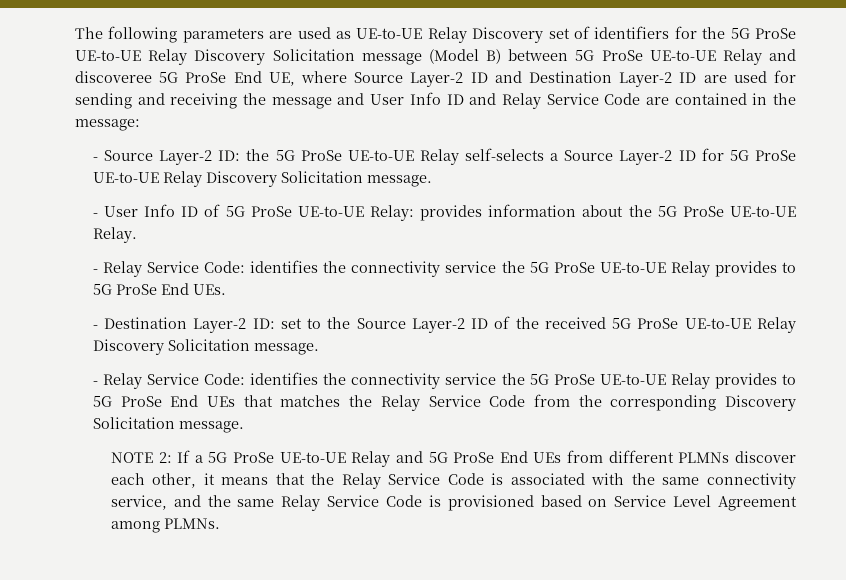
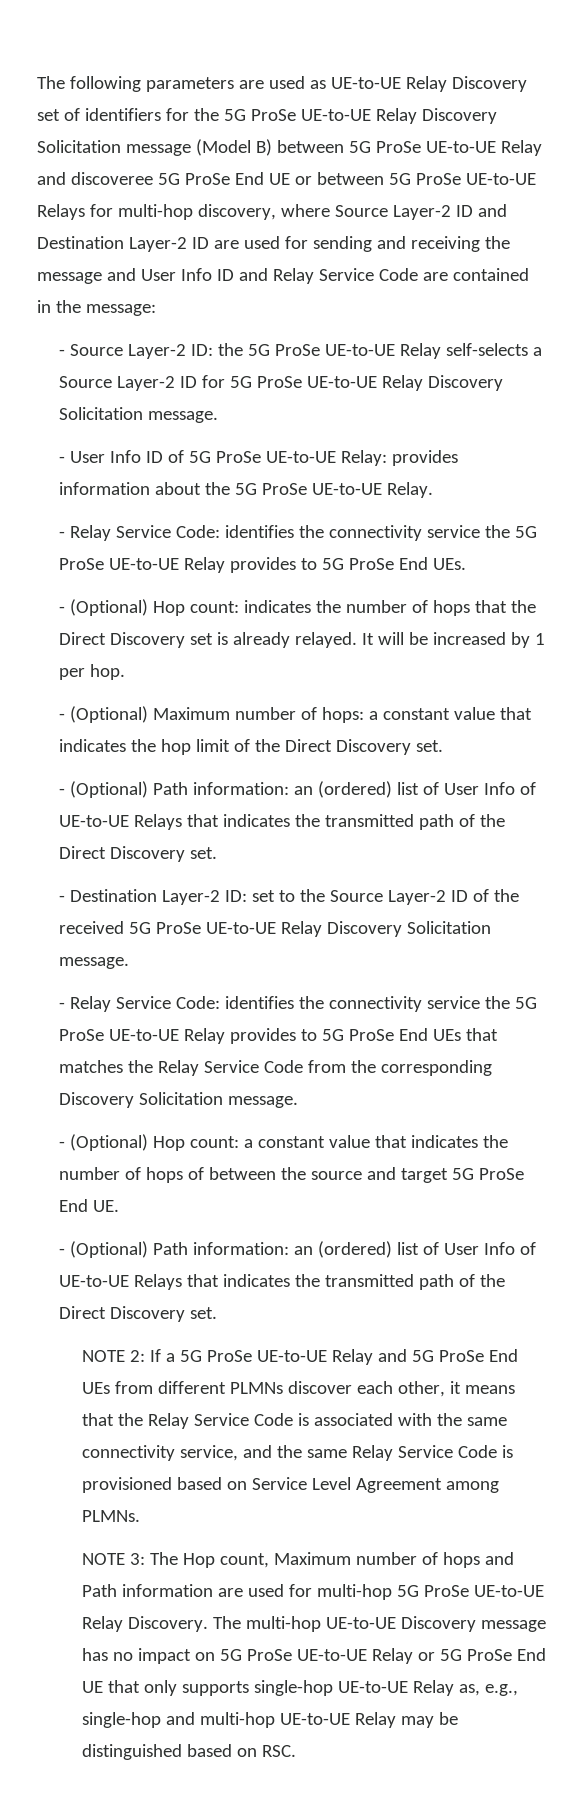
- The following parameters are used as UE-to-UE Relay Discovery set of identifiers for the 5G ProSe UE-to-UE Relay Discovery Solicitation message (Model B) between 5G ProSe UE-to-UE Relay and discoveree 5G ProSe End UE, where Source Layer-2 ID and Destination Layer-2 ID are used for sending and receiving the message and User Info ID and Relay Service Code are contained in the message:
+ The following parameters are used as UE-to-UE Relay Discovery set of identifiers for the 5G ProSe UE-to-UE Relay Discovery Solicitation message (Model B) between 5G ProSe UE-to-UE Relay and discoveree 5G ProSe End UE or between 5G ProSe UE-to-UE Relays for multi-hop discovery, where Source Layer-2 ID and Destination Layer-2 ID are used for sending and receiving the message and User Info ID and Relay Service Code are contained in the message:
+ - (Optional) Hop count: indicates the number of hops that the Direct Discovery set is already relayed. It will be increased by 1 per hop.
+ - (Optional) Maximum number of hops: a constant value that indicates the hop limit of the Direct Discovery set.
+ - (Optional) Path information: an (ordered) list of User Info of UE-to-UE Relays that indicates the transmitted path of the Direct Discovery set.
+ - (Optional) Hop count: a constant value that indicates the number of hops of between the source and target 5G ProSe End UE.
+ - (Optional) Path information: an (ordered) list of User Info of UE-to-UE Relays that indicates the transmitted path of the Direct Discovery set.
+ NOTE 3: The Hop count, Maximum number of hops and Path information are used for multi-hop 5G ProSe UE-to-UE Relay Discovery. The multi-hop UE-to-UE Discovery message has no impact on 5G ProSe UE-to-UE Relay or 5G ProSe End UE that only supports single-hop UE-to-UE Relay as, e.g., single-hop and multi-hop UE-to-UE Relay may be distinguished based on RSC.

